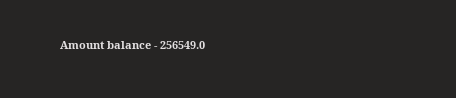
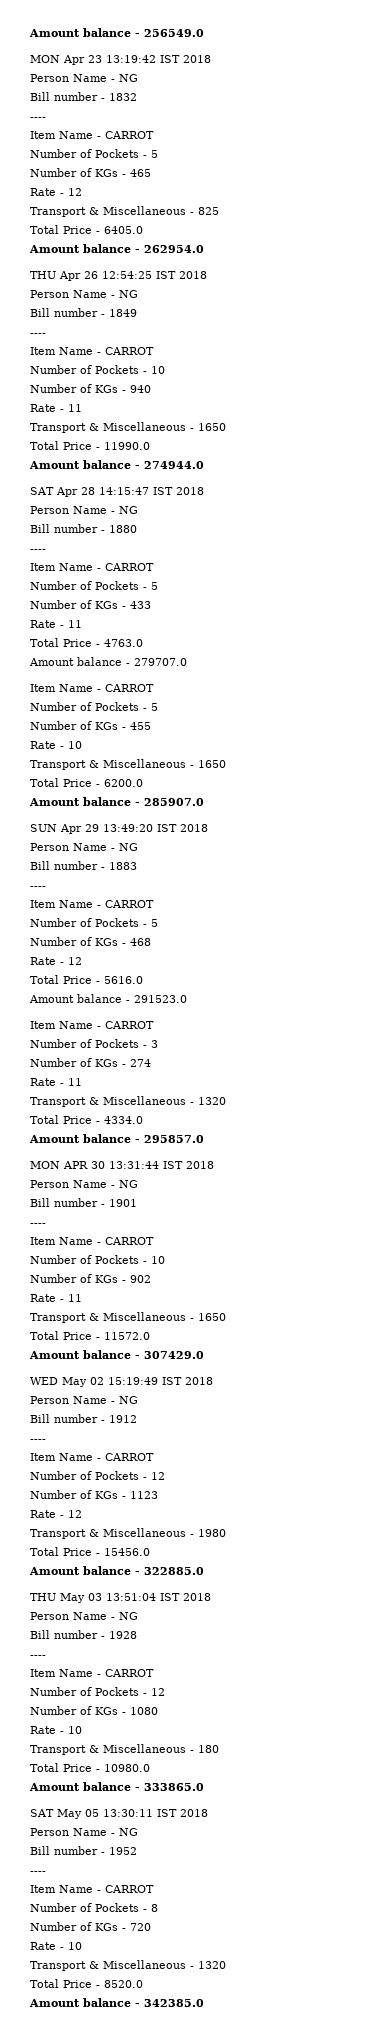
+ MON Apr 23 13:19:42 IST 2018
+ Person Name - NG
+ Bill number - 1832
+ ----
+ Item Name - CARROT
+ Number of Pockets - 5
+ Number of KGs - 465
+ Rate - 12
+ Transport & Miscellaneous - 825
+ Total Price - 6405.0
+ Amount balance - 262954.0
+ THU Apr 26 12:54:25 IST 2018
+ Person Name - NG
+ Bill number - 1849
+ ----
+ Item Name - CARROT
+ Number of Pockets - 10
+ Number of KGs - 940
+ Rate - 11
+ Transport & Miscellaneous - 1650
+ Total Price - 11990.0
+ Amount balance - 274944.0
+ SAT Apr 28 14:15:47 IST 2018
+ Person Name - NG
+ Bill number - 1880
+ ----
+ Item Name - CARROT
+ Number of Pockets - 5
+ Number of KGs - 433
+ Rate - 11
+ Total Price - 4763.0
+ Amount balance - 279707.0
+ Item Name - CARROT
+ Number of Pockets - 5
+ Number of KGs - 455
+ Rate - 10
+ Transport & Miscellaneous - 1650
+ Total Price - 6200.0
+ Amount balance - 285907.0
+ SUN Apr 29 13:49:20 IST 2018
+ Person Name - NG
+ Bill number - 1883
+ ----
+ Item Name - CARROT
+ Number of Pockets - 5
+ Number of KGs - 468
+ Rate - 12
+ Total Price - 5616.0
+ Amount balance - 291523.0
+ Item Name - CARROT
+ Number of Pockets - 3
+ Number of KGs - 274
+ Rate - 11
+ Transport & Miscellaneous - 1320
+ Total Price - 4334.0
+ Amount balance - 295857.0
+ MON APR 30 13:31:44 IST 2018
+ Person Name - NG
+ Bill number - 1901
+ ----
+ Item Name - CARROT
+ Number of Pockets - 10
+ Number of KGs - 902
+ Rate - 11
+ Transport & Miscellaneous - 1650
+ Total Price - 11572.0
+ Amount balance - 307429.0
+ WED May 02 15:19:49 IST 2018
+ Person Name - NG
+ Bill number - 1912
+ ----
+ Item Name - CARROT
+ Number of Pockets - 12
+ Number of KGs - 1123
+ Rate - 12
+ Transport & Miscellaneous - 1980
+ Total Price - 15456.0
+ Amount balance - 322885.0
+ THU May 03 13:51:04 IST 2018
+ Person Name - NG
+ Bill number - 1928
+ ----
+ Item Name - CARROT
+ Number of Pockets - 12
+ Number of KGs - 1080
+ Rate - 10
+ Transport & Miscellaneous - 180
+ Total Price - 10980.0
+ Amount balance - 333865.0
+ SAT May 05 13:30:11 IST 2018
+ Person Name - NG
+ Bill number - 1952
+ ----
+ Item Name - CARROT
+ Number of Pockets - 8
+ Number of KGs - 720
+ Rate - 10
+ Transport & Miscellaneous - 1320
+ Total Price - 8520.0
+ Amount balance - 342385.0

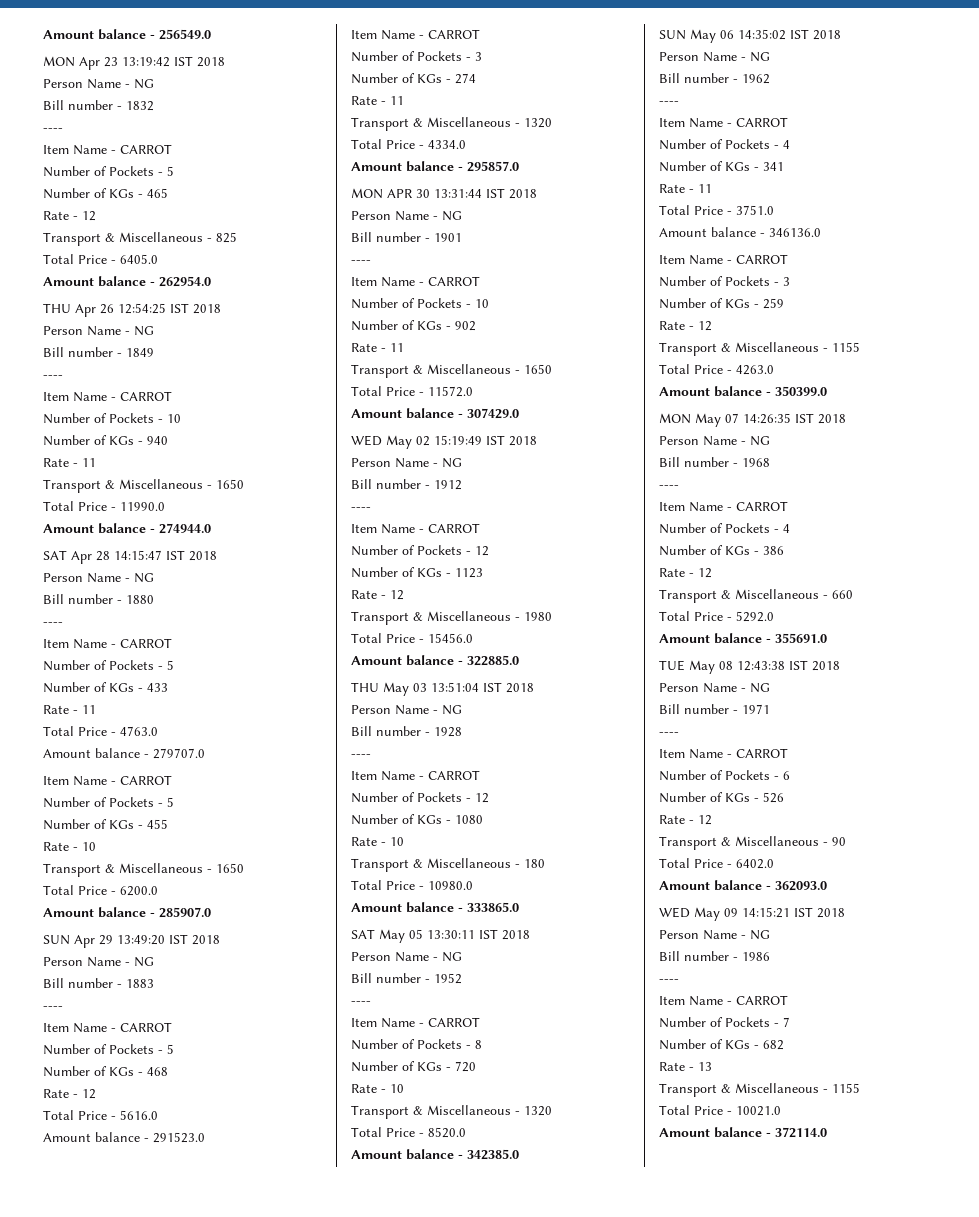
+ SUN May 06 14:35:02 IST 2018
+ Person Name - NG
+ Bill number - 1962
+ ----
+ Item Name - CARROT
+ Number of Pockets - 4
+ Number of KGs - 341
+ Rate - 11
+ Total Price - 3751.0
+ Amount balance - 346136.0
+ Item Name - CARROT
+ Number of Pockets - 3
+ Number of KGs - 259
+ Rate - 12
+ Transport & Miscellaneous - 1155
+ Total Price - 4263.0
+ Amount balance - 350399.0
+ MON May 07 14:26:35 IST 2018
+ Person Name - NG
+ Bill number - 1968
+ ----
+ Item Name - CARROT
+ Number of Pockets - 4
+ Number of KGs - 386
+ Rate - 12
+ Transport & Miscellaneous - 660
+ Total Price - 5292.0
+ Amount balance - 355691.0
+ TUE May 08 12:43:38 IST 2018
+ Person Name - NG
+ Bill number - 1971
+ ----
+ Item Name - CARROT
+ Number of Pockets - 6
+ Number of KGs - 526
+ Rate - 12
+ Transport & Miscellaneous - 90
+ Total Price - 6402.0
+ Amount balance - 362093.0
+ WED May 09 14:15:21 IST 2018
+ Person Name - NG
+ Bill number - 1986
+ ----
+ Item Name - CARROT
+ Number of Pockets - 7
+ Number of KGs - 682
+ Rate - 13
+ Transport & Miscellaneous - 1155
+ Total Price - 10021.0
+ Amount balance - 372114.0

